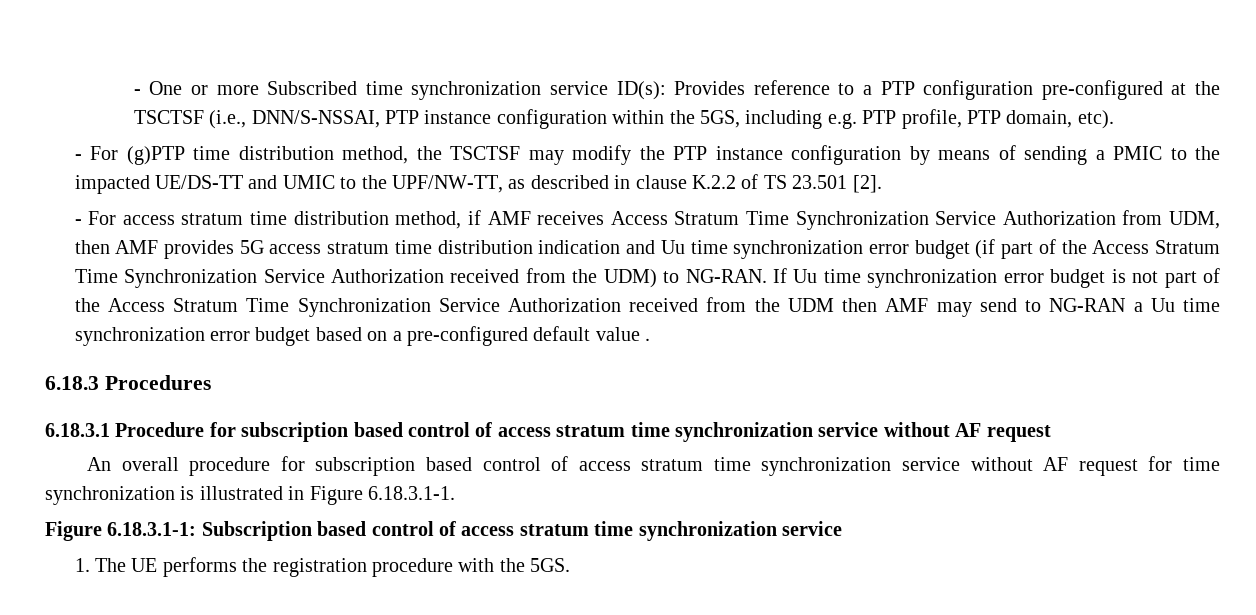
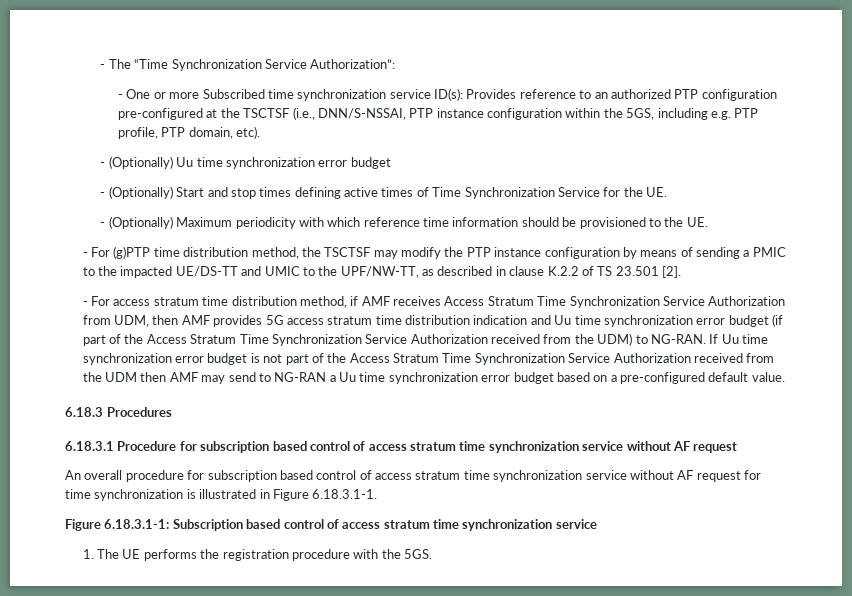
- - One or more Subscribed time synchronization service ID(s): Provides reference to a PTP configuration pre-configured at the TSCTSF (i.e., DNN/S-NSSAI, PTP instance configuration within the 5GS, including e.g. PTP profile, PTP domain, etc).
+ - The “Time Synchronization Service Authorization”:
+ - One or more Subscribed time synchronization service ID(s): Provides reference to an authorized PTP configuration pre-configured at the TSCTSF (i.e., DNN/S-NSSAI, PTP instance configuration within the 5GS, including e.g. PTP profile, PTP domain, etc).
+ - (Optionally) Uu time synchronization error budget
+ - (Optionally) Start and stop times defining active times of Time Synchronization Service for the UE.
+ - (Optionally) Maximum periodicity with which reference time information should be provisioned to the UE.
- If Uu time synchronization error budget is not part of the Access Stratum Time Synchronization Service Authorization received from the UDM then AMF may send to NG-RAN a Uu time synchronization error budget based on a pre-configured default value .
+ If Uu time synchronization error budget is not part of the Access Stratum Time Synchronization Service Authorization received from the UDM then AMF may send to NG-RAN a Uu time synchronization error budget based on a pre-configured default value.

